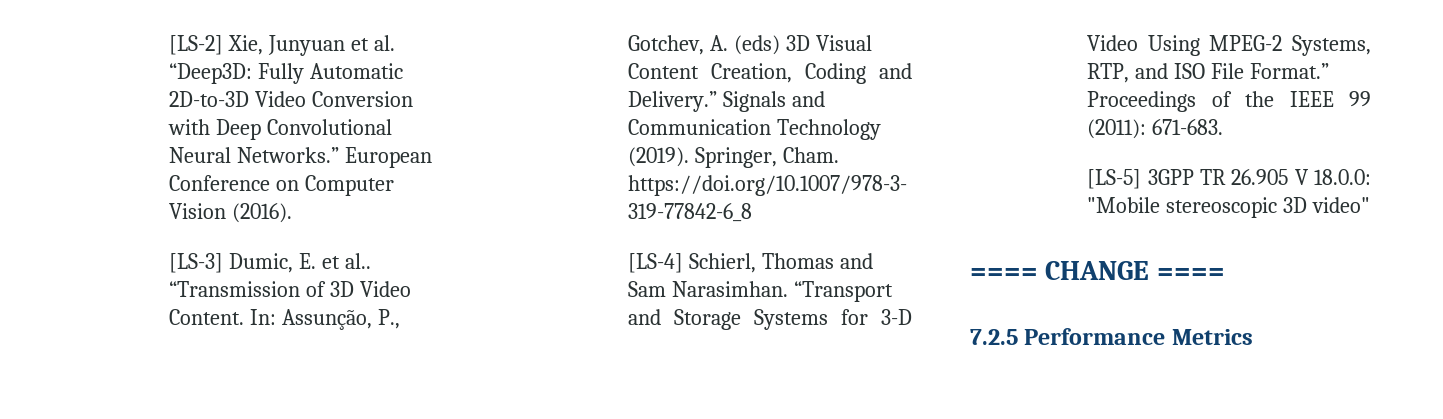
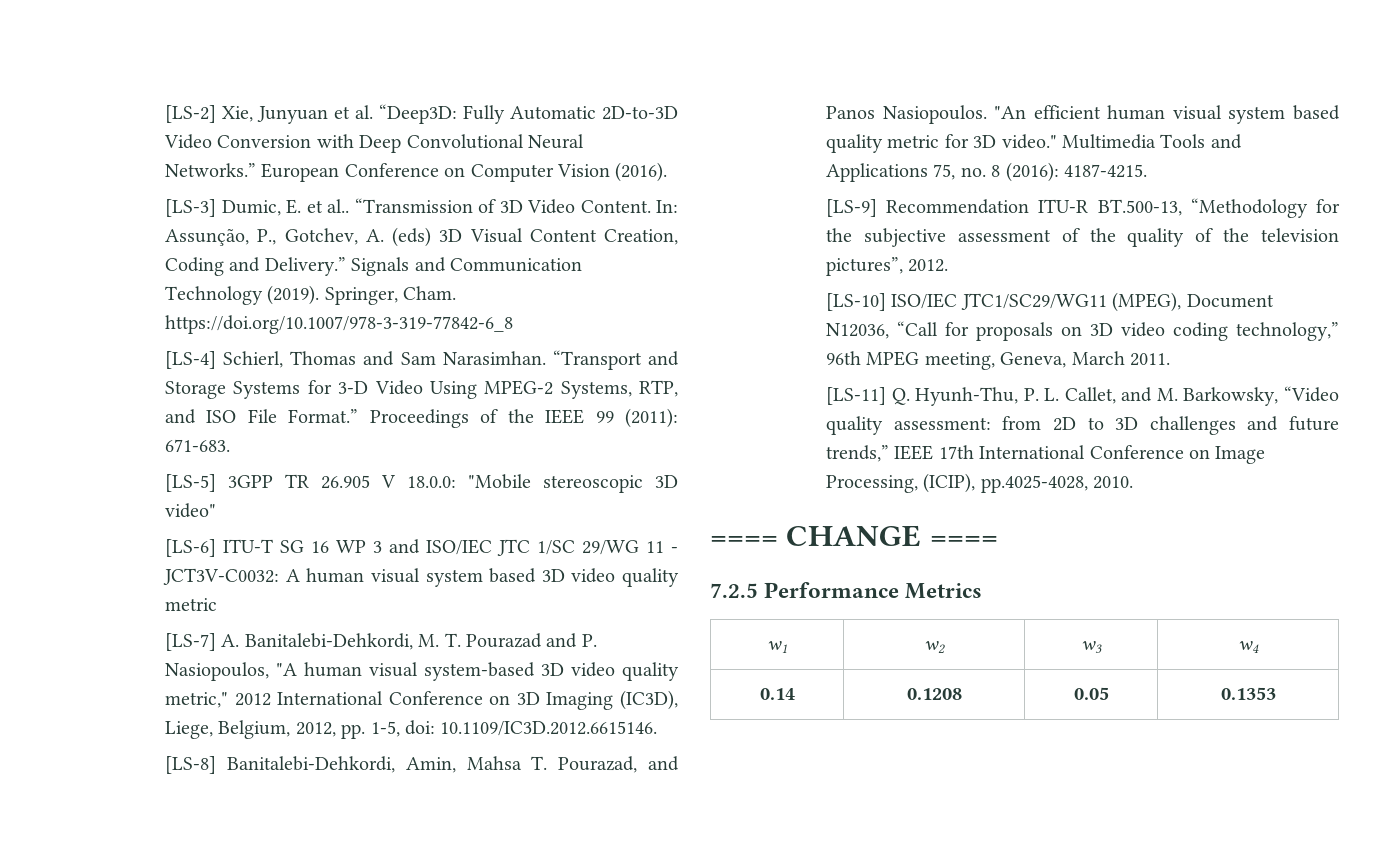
+ [LS-6] ITU-T SG 16 WP 3 and ISO/IEC JTC 1/SC 29/WG 11 - JCT3V-C0032: A human visual system based 3D video quality metric
+ [LS-7] A. Banitalebi-Dehkordi, M. T. Pourazad and P. Nasiopoulos, "A human visual system-based 3D video quality metric," 2012 International Conference on 3D Imaging (IC3D), Liege, Belgium, 2012, pp. 1-5, doi: 10.1109/IC3D.2012.6615146.
+ [LS-8] Banitalebi-Dehkordi, Amin, Mahsa T. Pourazad, and Panos Nasiopoulos. "An efficient human visual system based quality metric for 3D video." Multimedia Tools and Applications 75, no. 8 (2016): 4187-4215.
+ [LS-9] Recommendation ITU-R BT.500-13, “Methodology for the subjective assessment of the quality of the television pictures”, 2012.
+ [LS-10] ISO/IEC JTC1/SC29/WG11 (MPEG), Document N12036, “Call for proposals on 3D video coding technology,” 96th MPEG meeting, Geneva, March 2011.
+ [LS-11] Q. Hyunh-Thu, P. L. Callet, and M. Barkowsky, “Video quality assessment: from 2D to 3D challenges and future trends,” IEEE 17th International Conference on Image Processing, (ICIP), pp.4025-4028, 2010.
+ w1 | w2 | w3 | w4
+ 0.14 | 0.1208 | 0.05 | 0.1353

